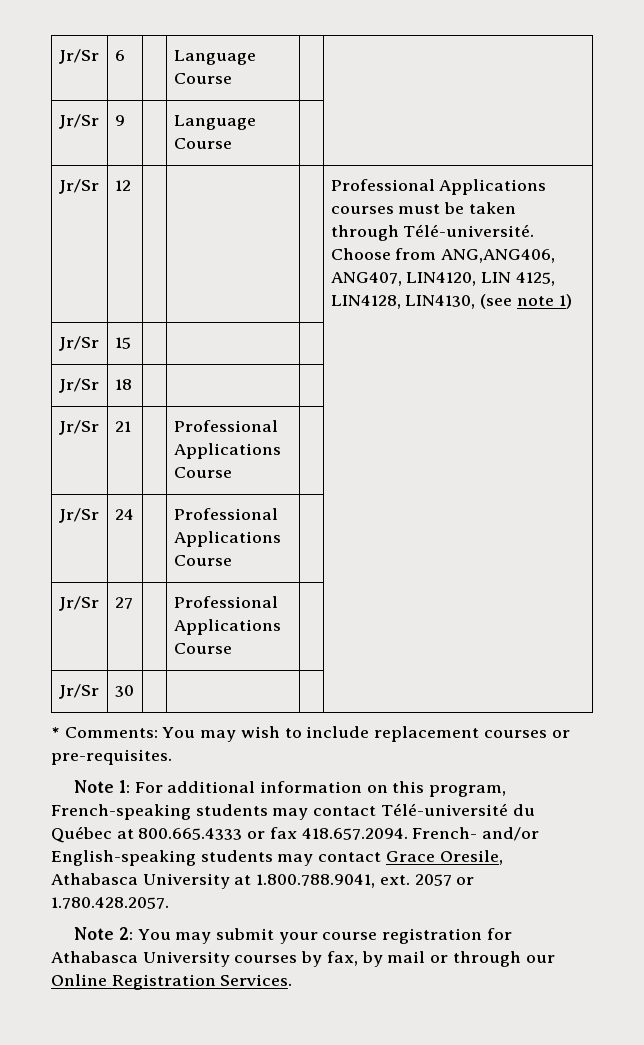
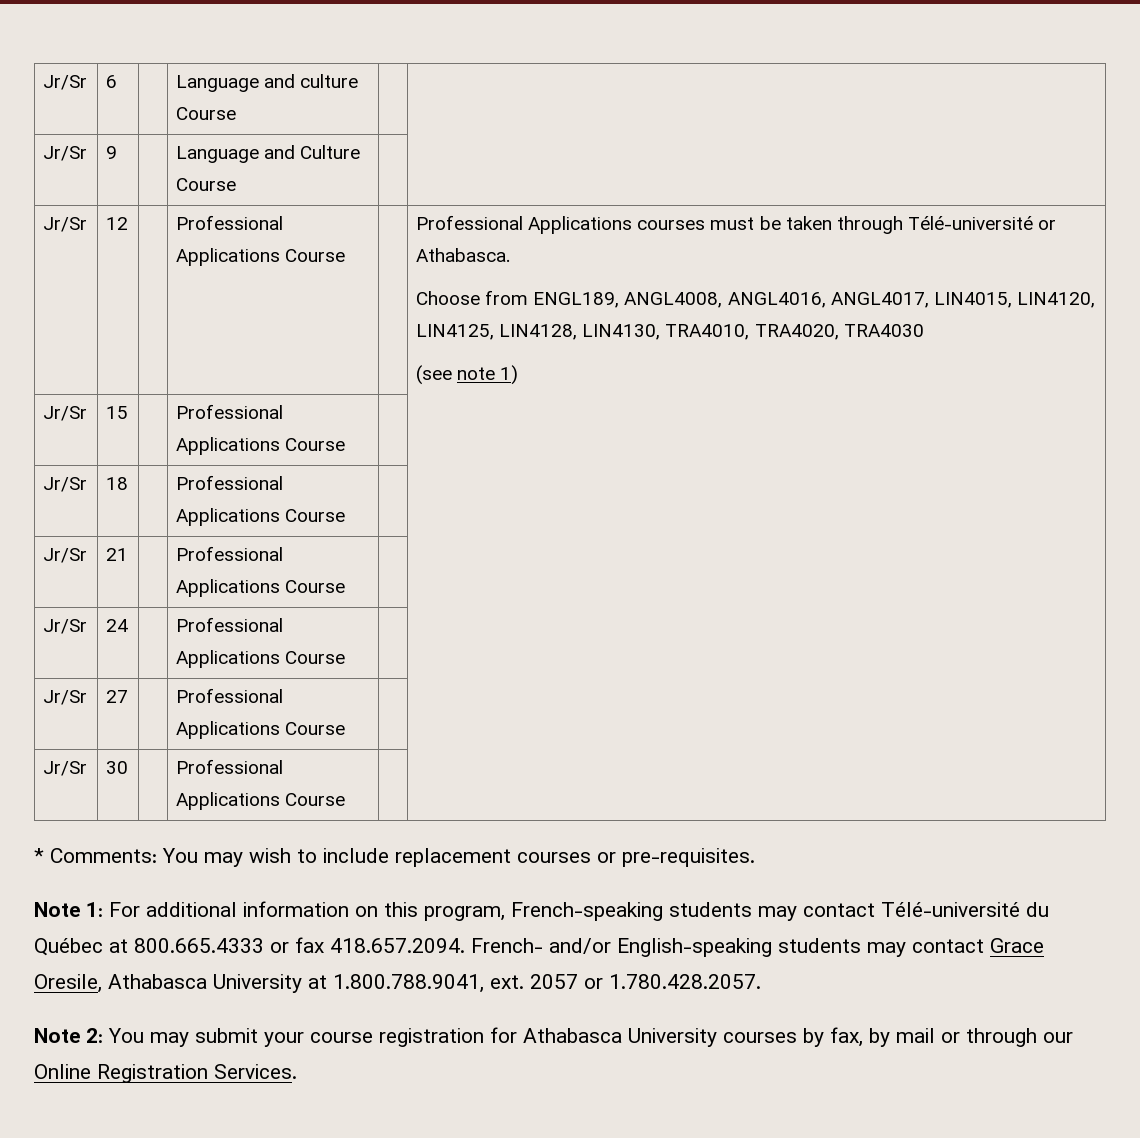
- Jr/Sr | 6 | | Language Course | |
+ Jr/Sr | 6 | | Language and culture Course | |
- Jr/Sr | 9 | | Language Course | |
+ Jr/Sr | 9 | | Language and Culture Course | |
- Jr/Sr | 12 | | | | Professional Applications courses must be taken through Télé-université. Choose from ANG,ANG406, ANG407, LIN4120, LIN 4125, LIN4128, LIN4130, (see note 1)
+ Jr/Sr | 12 | | Professional Applications Course | | Professional Applications courses must be taken through Télé-université or Athabasca.
+ Choose from ENGL189, ANGL4008, ANGL4016, ANGL4017, LIN4015, LIN4120, LIN4125, LIN4128, LIN4130, TRA4010, TRA4020, TRA4030
+ (see note 1)
- Jr/Sr | 15 | | | |
+ Jr/Sr | 15 | | Professional Applications Course | |
- Jr/Sr | 18 | | | |
+ Jr/Sr | 18 | | Professional Applications Course | |
- Jr/Sr | 30 | | | |
+ Jr/Sr | 30 | | Professional Applications Course | |

